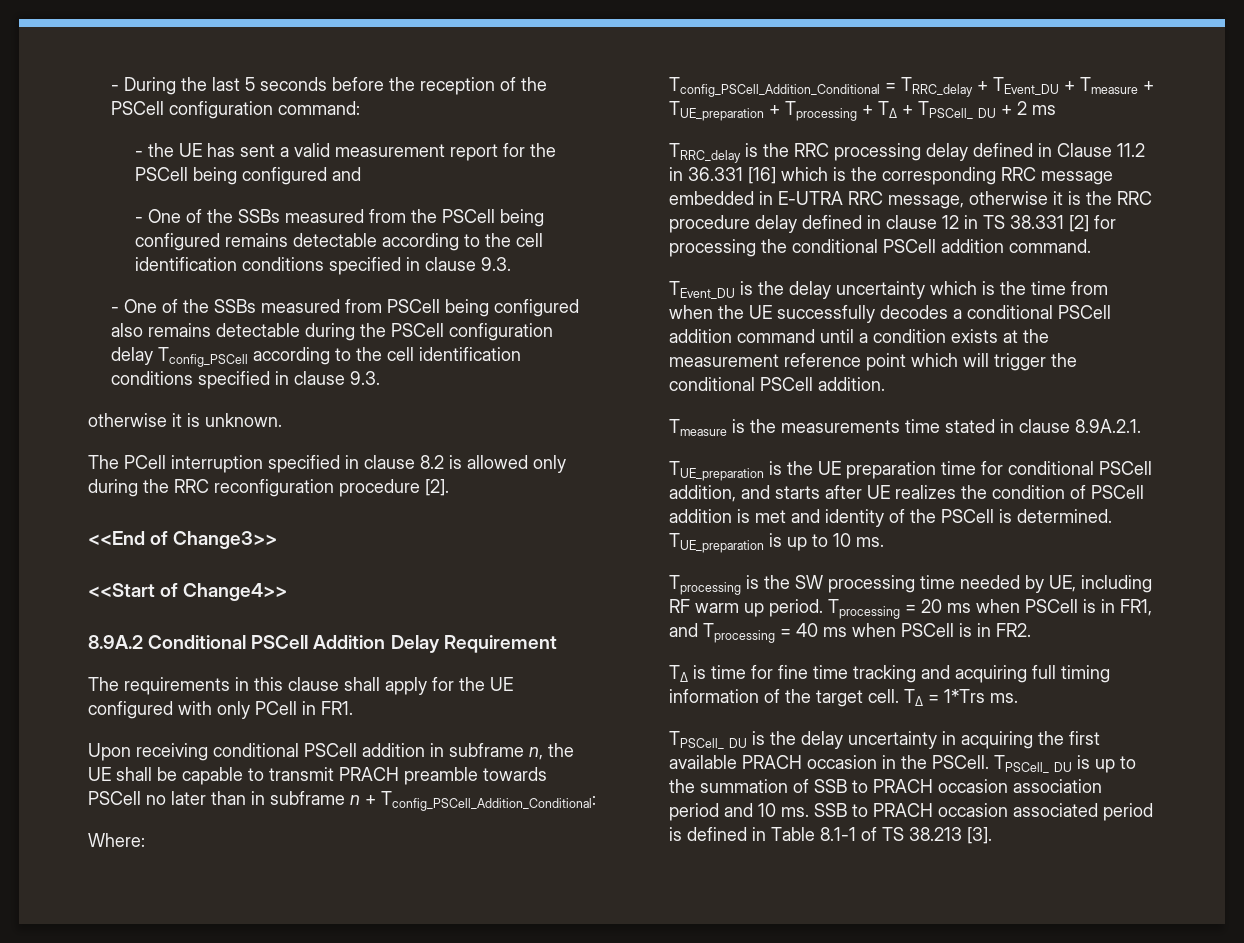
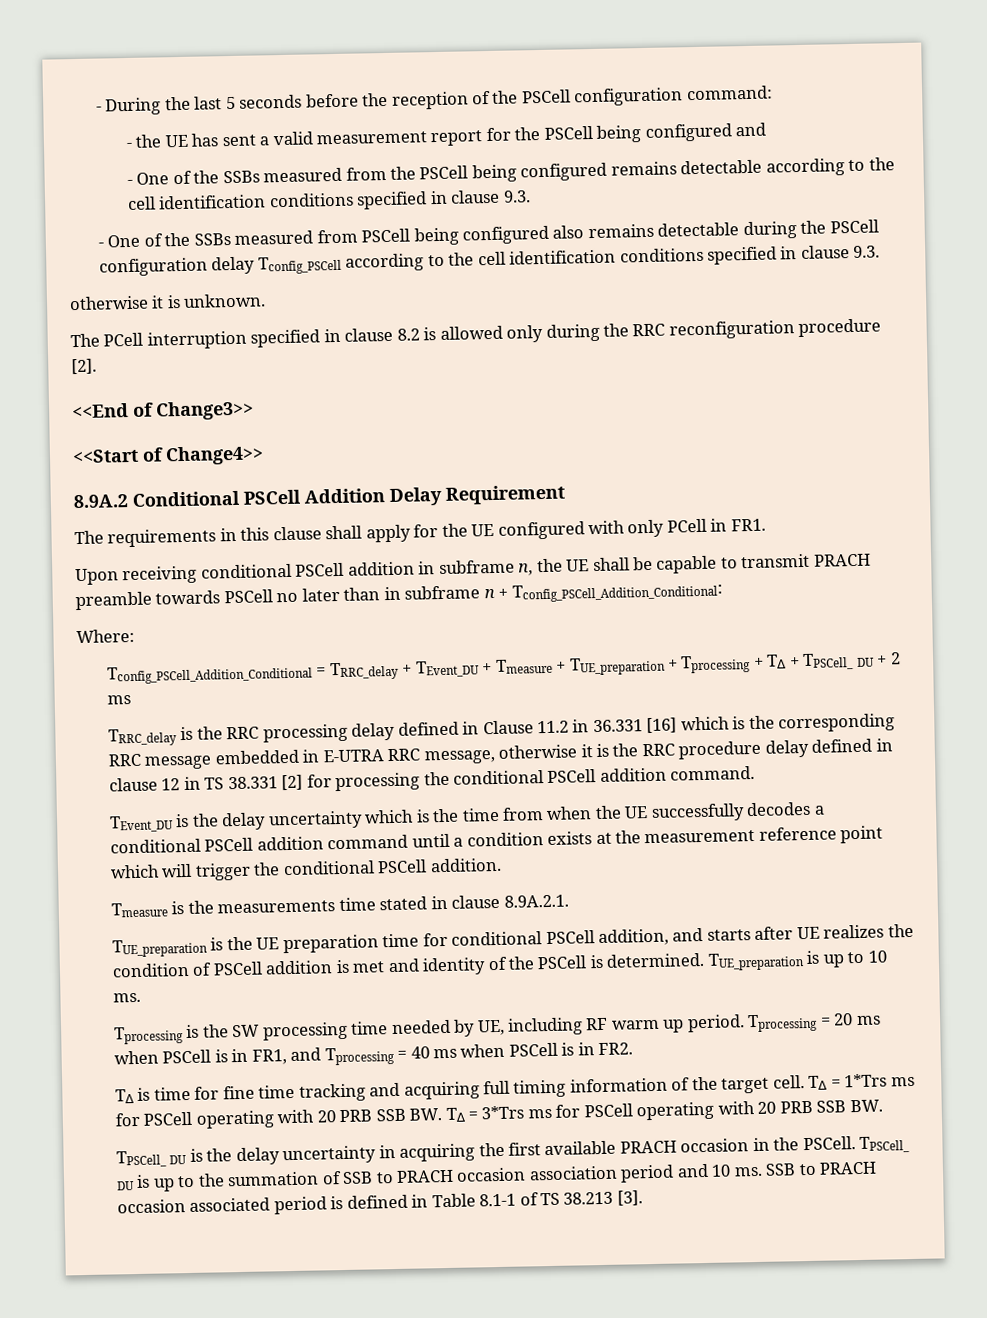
- T∆ = 1*Trs ms.
+ T∆ = 1*Trs ms for PSCell operating with 20 PRB SSB BW. T∆ = 3*Trs ms for PSCell operating with 20 PRB SSB BW.

